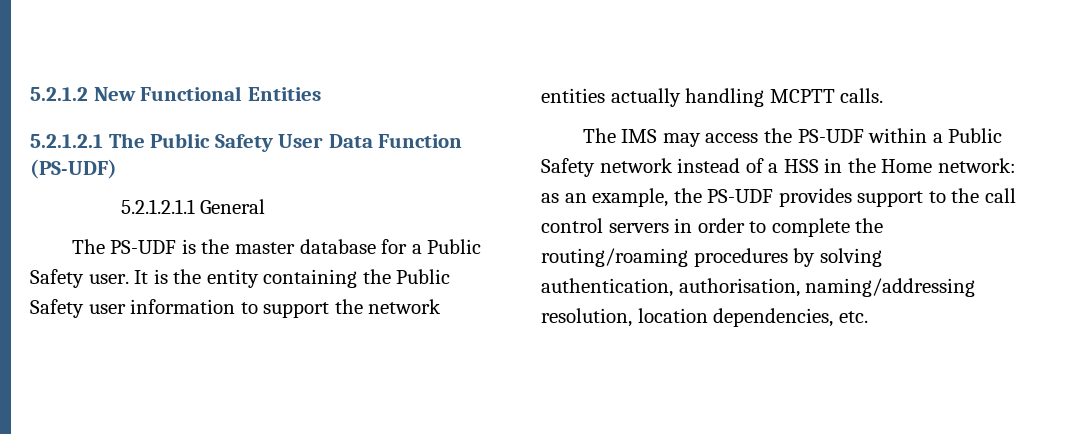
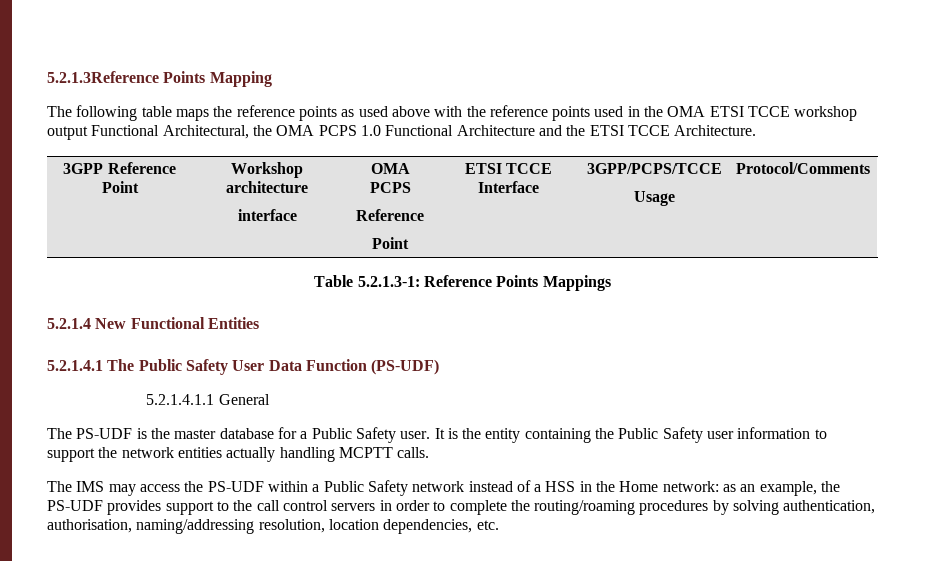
- 5.2.1.2 New Functional Entities
+ 5.2.1.3Reference Points Mapping
+ The following table maps the reference points as used above with the reference points used in the OMA ETSI TCCE workshop output Functional Architectural, the OMA PCPS 1.0 Functional Architecture and the ETSI TCCE Architecture.
+ 3GPP Reference Point | Workshop architecture
+ interface | OMA PCPS
+ Reference
+ Point | ETSI TCCE Interface | 3GPP/PCPS/TCCE
+ Usage | Protocol/Comments
+ Table 5.2.1.3-1: Reference Points Mappings
+ 5.2.1.4 New Functional Entities
- 5.2.1.2.1 The Public Safety User Data Function (PS-UDF)
+ 5.2.1.4.1 The Public Safety User Data Function (PS-UDF)
- 5.2.1.2.1.1 General
+ 5.2.1.4.1.1 General

